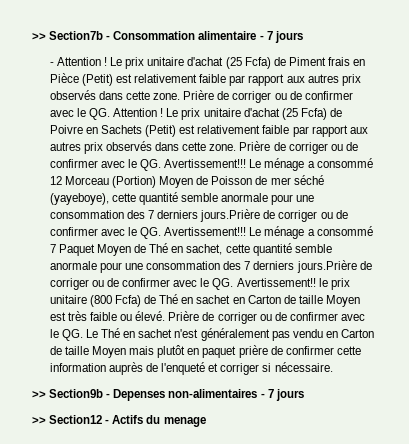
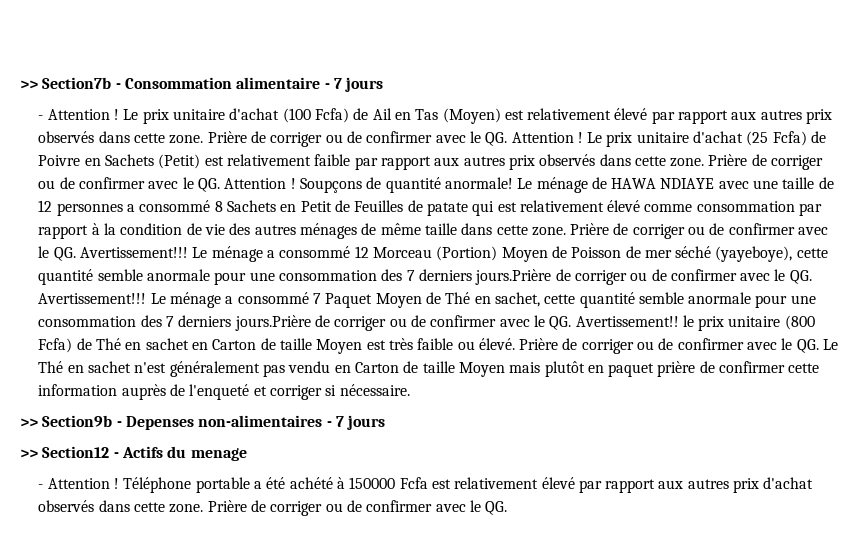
- Le prix unitaire d'achat (25 Fcfa) de Piment frais en Pièce (Petit) est relativement faible par rapport aux autres prix observés dans cette zone.
+ Le prix unitaire d'achat (100 Fcfa) de Ail en Tas (Moyen) est relativement élevé par rapport aux autres prix observés dans cette zone.
- Prière de corriger ou de confirmer avec le QG. Avertissement!!!
+ Prière de corriger ou de confirmer avec le QG. Attention ! Soupçons de quantité anormale! Le ménage de HAWA NDIAYE avec une taille de 12 personnes a consommé 8 Sachets en Petit de Feuilles de patate qui est relativement élevé comme consommation par rapport à la condition de vie des autres ménages de même taille dans cette zone. Prière de corriger ou de confirmer avec le QG. Avertissement!!!
+ - Attention ! Téléphone portable a été achété à 150000 Fcfa est relativement élevé par rapport aux autres prix d'achat observés dans cette zone. Prière de corriger ou de confirmer avec le QG.

